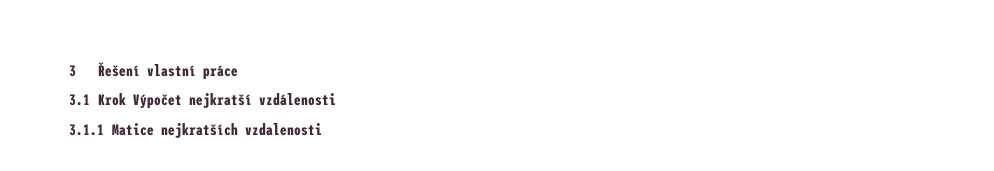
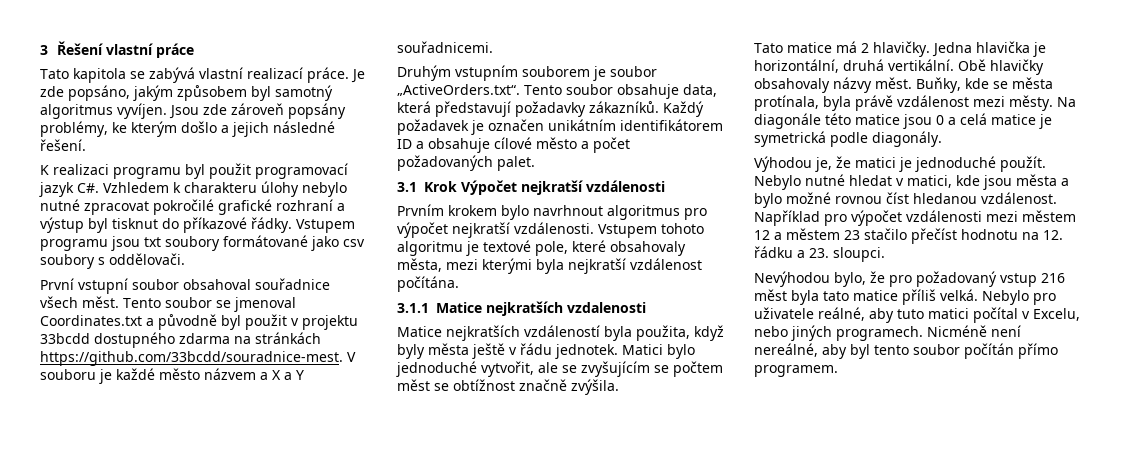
+ Tato kapitola se zabývá vlastní realizací práce. Je zde popsáno, jakým způsobem byl samotný algoritmus vyvíjen. Jsou zde zároveň popsány problémy, ke kterým došlo a jejich následné řešení.
+ K realizaci programu byl použit programovací jazyk C#. Vzhledem k charakteru úlohy nebylo nutné zpracovat pokročilé grafické rozhraní a výstup byl tisknut do příkazové řádky. Vstupem programu jsou txt soubory formátované jako csv soubory s oddělovači.
+ První vstupní soubor obsahoval souřadnice všech měst. Tento soubor se jmenoval Coordinates.txt a původně byl použit v projektu 33bcdd dostupného zdarma na stránkách https://github.com/33bcdd/souradnice-mest. V souboru je každé město názvem a X a Y souřadnicemi.
+ Druhým vstupním souborem je soubor „ActiveOrders.txt“. Tento soubor obsahuje data, která představují požadavky zákazníků. Každý požadavek je označen unikátním identifikátorem ID a obsahuje cílové město a počet požadovaných palet.
+ Prvním krokem bylo navrhnout algoritmus pro výpočet nejkratší vzdálenosti. Vstupem tohoto algoritmu je textové pole, které obsahovaly města, mezi kterými byla nejkratší vzdálenost počítána.
  3.1.1 Matice nejkratších vzdalenosti
+ Matice nejkratších vzdáleností byla použita, když byly města ještě v řádu jednotek. Matici bylo jednoduché vytvořit, ale se zvyšujícím se počtem měst se obtížnost značně zvýšila.
+ Tato matice má 2 hlavičky. Jedna hlavička je horizontální, druhá vertikální. Obě hlavičky obsahovaly názvy měst. Buňky, kde se města protínala, byla právě vzdálenost mezi městy. Na diagonále této matice jsou 0 a celá matice je symetrická podle diagonály.
+ Výhodou je, že matici je jednoduché použít. Nebylo nutné hledat v matici, kde jsou města a bylo možné rovnou číst hledanou vzdálenost. Například pro výpočet vzdálenosti mezi městem 12 a městem 23 stačilo přečíst hodnotu na 12. řádku a 23. sloupci.
+ Nevýhodou bylo, že pro požadovaný vstup 216 měst byla tato matice příliš velká. Nebylo pro uživatele reálné, aby tuto matici počítal v Excelu, nebo jiných programech. Nicméně není nereálné, aby byl tento soubor počítán přímo programem.

